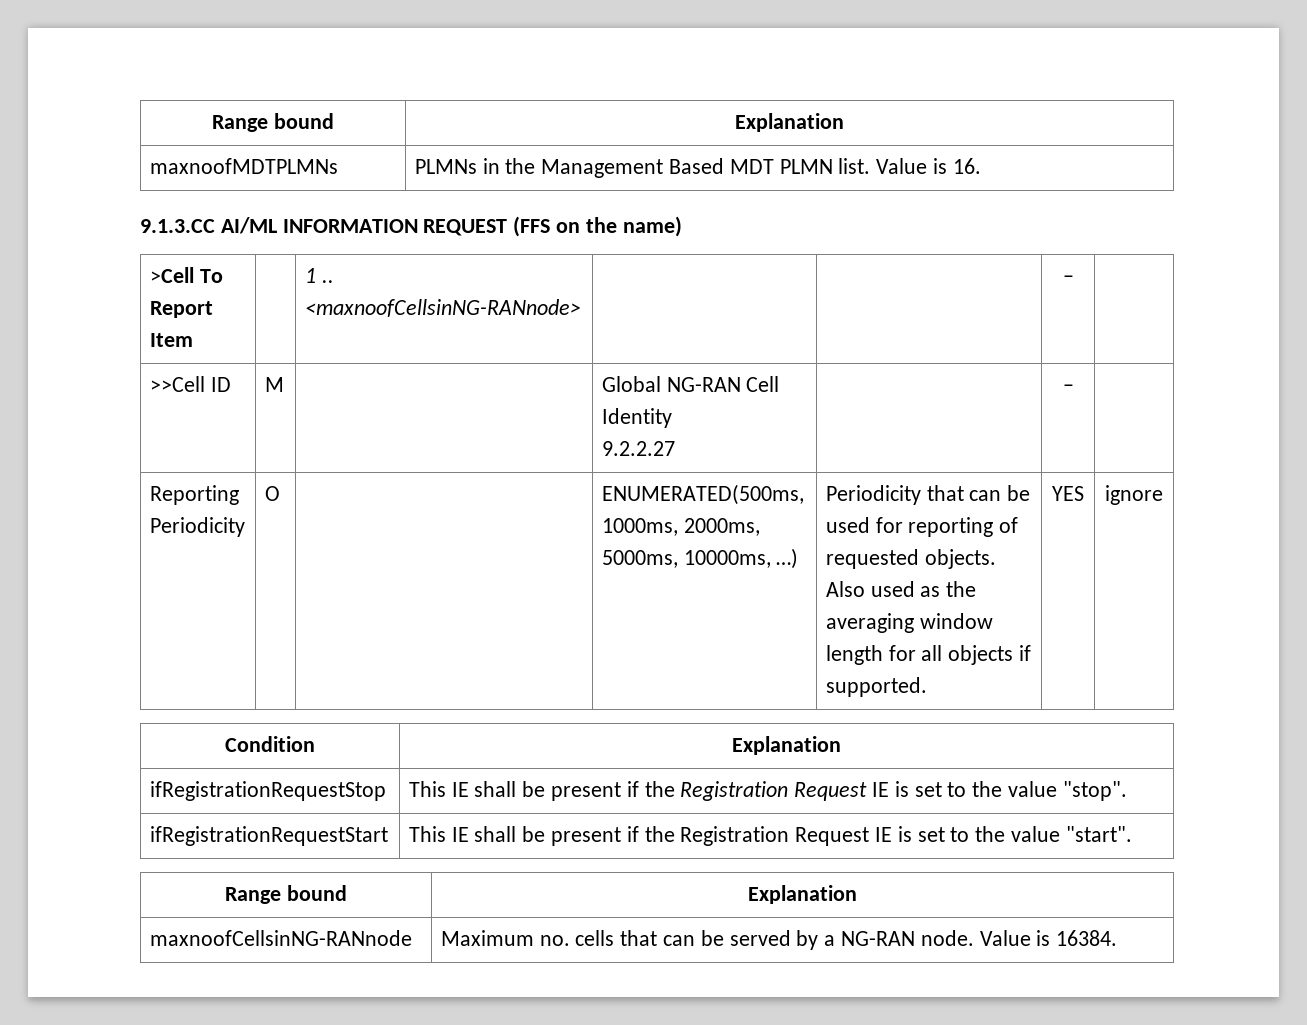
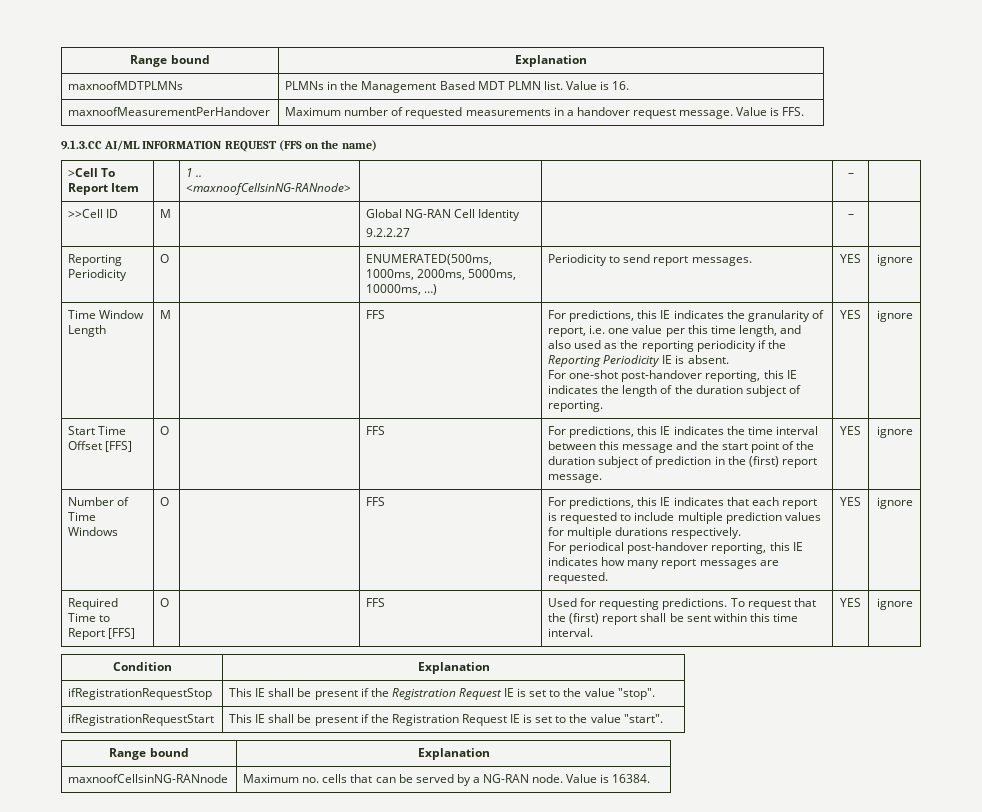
+ maxnoofMeasurementPerHandover | Maximum number of requested measurements in a handover request message. Value is FFS.
- Reporting Periodicity | O | | ENUMERATED(500ms, 1000ms, 2000ms, 5000ms, 10000ms, …) | Periodicity that can be used for reporting of requested objects. Also used as the averaging window length for all objects if supported. | YES | ignore
+ Reporting Periodicity | O | | ENUMERATED(500ms, 1000ms, 2000ms, 5000ms, 10000ms, …) | Periodicity to send report messages. | YES | ignore
+ Time Window Length | M | | FFS | For predictions, this IE indicates the granularity of report, i.e. one value per this time length, and also used as the reporting periodicity if the Reporting Periodicity IE is absent.
+ For one-shot post-handover reporting, this IE indicates the length of the duration subject of reporting. | YES | ignore
+ Start Time Offset [FFS] | O | | FFS | For predictions, this IE indicates the time interval between this message and the start point of the duration subject of prediction in the (first) report message. | YES | ignore
+ Number of Time Windows | O | | FFS | For predictions, this IE indicates that each report is requested to include multiple prediction values for multiple durations respectively.
+ For periodical post-handover reporting, this IE indicates how many report messages are requested. | YES | ignore
+ Required Time to Report [FFS] | O | | FFS | Used for requesting predictions. To request that the (first) report shall be sent within this time interval. | YES | ignore

